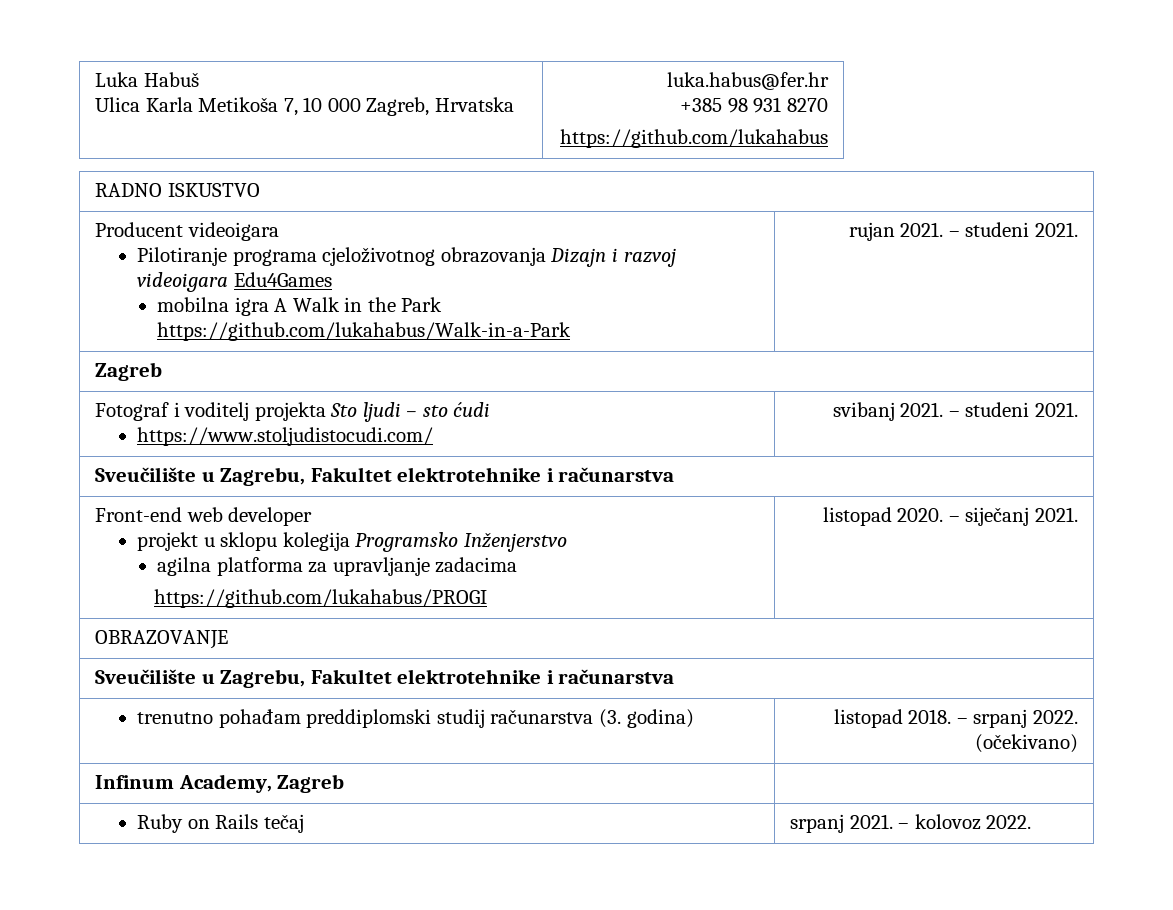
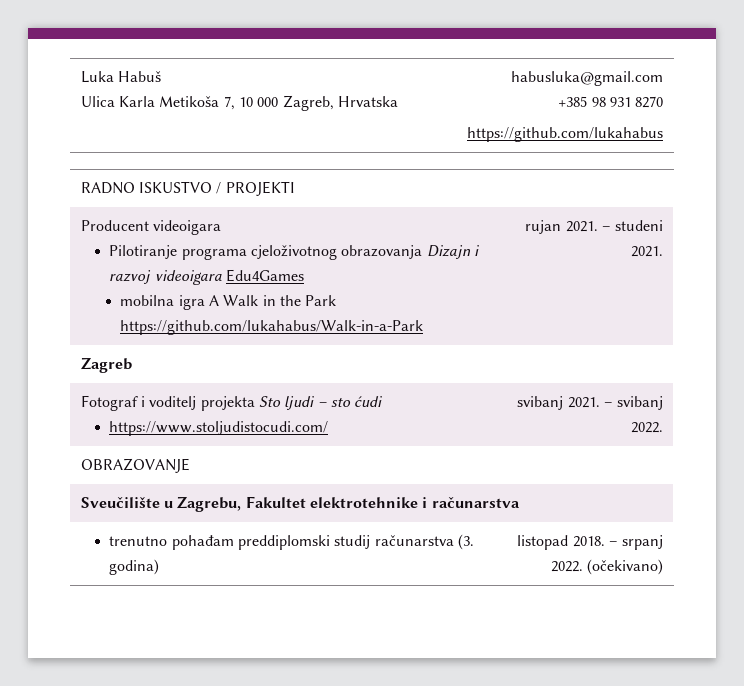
  Luka Habuš
- Ulica Karla Metikoša 7, 10 000 Zagreb, Hrvatska | luka.habus@fer.hr
+ Ulica Karla Metikoša 7, 10 000 Zagreb, Hrvatska | habusluka@gmail.com
- RADNO ISKUSTVO
+ RADNO ISKUSTVO / PROJEKTI
  Fotograf i voditelj projekta Sto ljudi – sto ćudi
- https://www.stoljudistocudi.com/ | svibanj 2021. – studeni 2021.
- Sveučilište u Zagrebu, Fakultet elektrotehnike i računarstva
- Front-end web developer
- projekt u sklopu kolegija Programsko Inženjerstvo
- agilna platforma za upravljanje zadacima
- https://github.com/lukahabus/PROGI | listopad 2020. – siječanj 2021.
+ https://www.stoljudistocudi.com/ | svibanj 2021. – svibanj 2022.
- Infinum Academy, Zagreb |
- Ruby on Rails tečaj | srpanj 2021. – kolovoz 2022.

